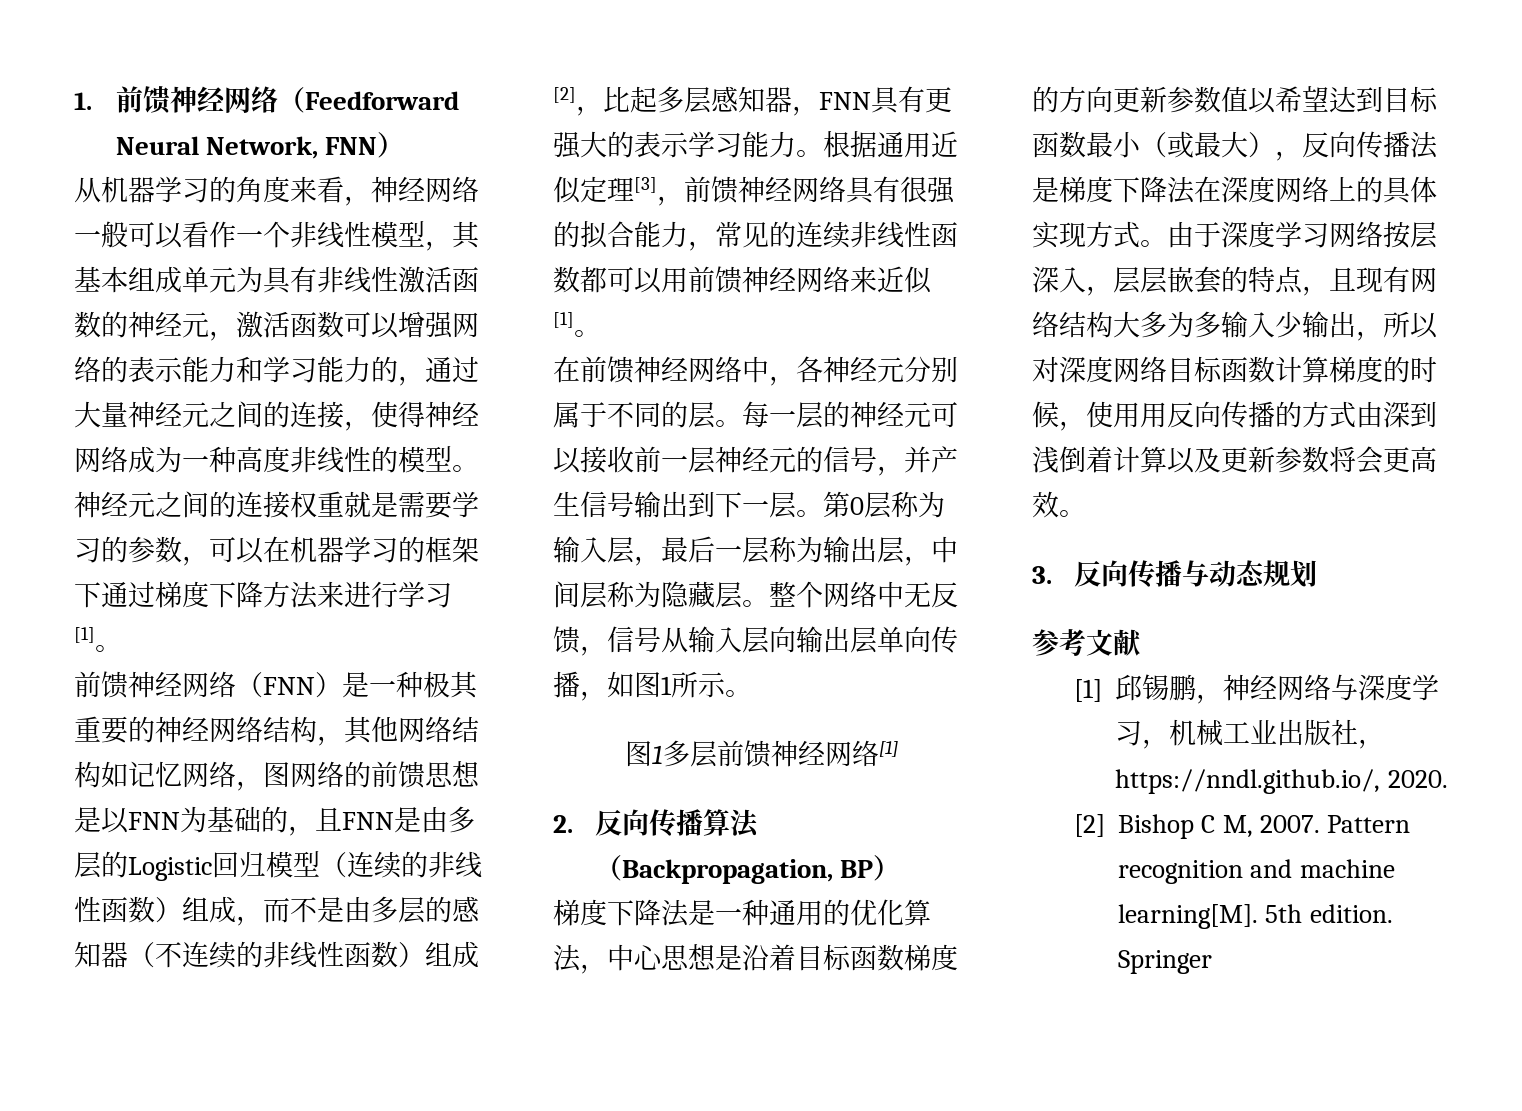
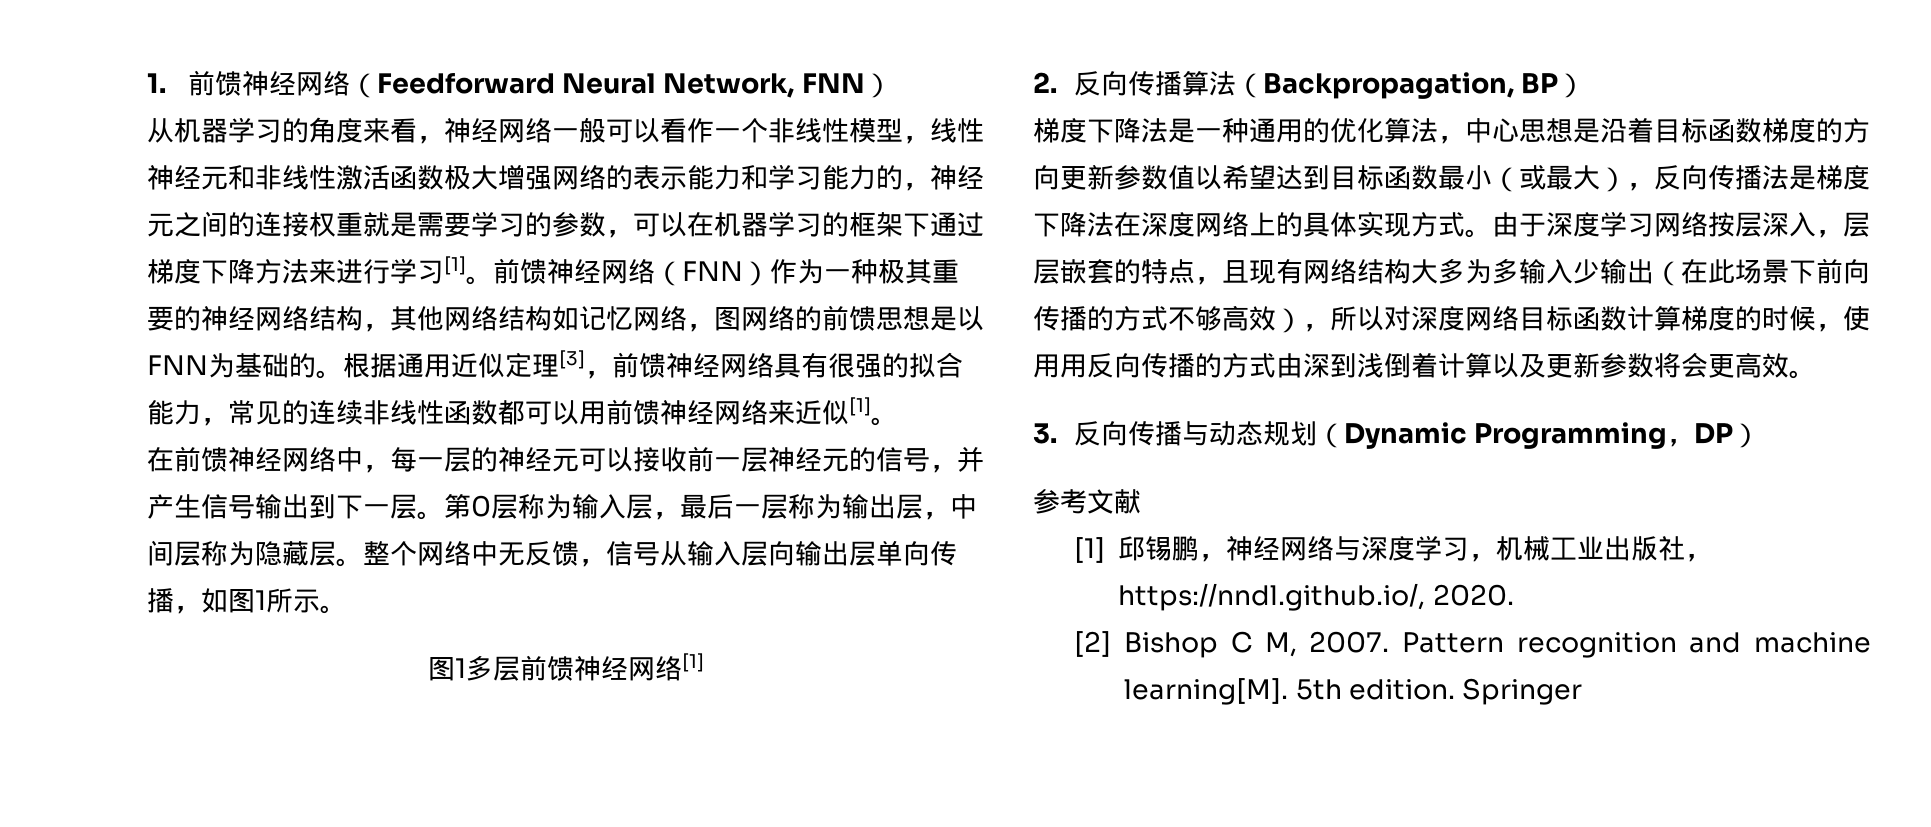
- 从机器学习的角度来看，神经网络一般可以看作一个非线性模型，其基本组成单元为具有非线性激活函数的神经元，激活函数可以增强网络的表示能力和学习能力的，通过大量神经元之间的连接，使得神经网络成为一种高度非线性的模型。神经元之间的连接权重就是需要学习的参数，可以在机器学习的框架下通过梯度下降方法来进行学习[1]。
- 前馈神经网络（FNN）是一种极其重要的神经网络结构，其他网络结构如记忆网络，图网络的前馈思想是以FNN为基础的，且FNN是由多层的Logistic回归模型（连续的非线性函数）组成，而不是由多层的感知器（不连续的非线性函数）组成[2]，比起多层感知器，FNN具有更强大的表示学习能力。
+ 从机器学习的角度来看，神经网络一般可以看作一个非线性模型，线性神经元和非线性激活函数极大增强网络的表示能力和学习能力的，神经元之间的连接权重就是需要学习的参数，可以在机器学习的框架下通过梯度下降方法来进行学习[1]。前馈神经网络（FNN）作为一种极其重要的神经网络结构，其他网络结构如记忆网络，图网络的前馈思想是以FNN为基础的。
- 在前馈神经网络中，各神经元分别属于不同的层。每一层的神经元可以接收前一层神经元的信号，并产生信号输出到下一层。
+ 在前馈神经网络中，每一层的神经元可以接收前一层神经元的信号，并产生信号输出到下一层。
- 由于深度学习网络按层深入，层层嵌套的特点，且现有网络结构大多为多输入少输出，所以对深度网络目标函数计算梯度的时候，使用用反向传播的方式由深到浅倒着计算以及更新参数将会更高效。
+ 由于深度学习网络按层深入，层层嵌套的特点，且现有网络结构大多为多输入少输出（在此场景下前向传播的方式不够高效），所以对深度网络目标函数计算梯度的时候，使用用反向传播的方式由深到浅倒着计算以及更新参数将会更高效。
- 3.反向传播与动态规划
+ 3.反向传播与动态规划（Dynamic Programming，DP）

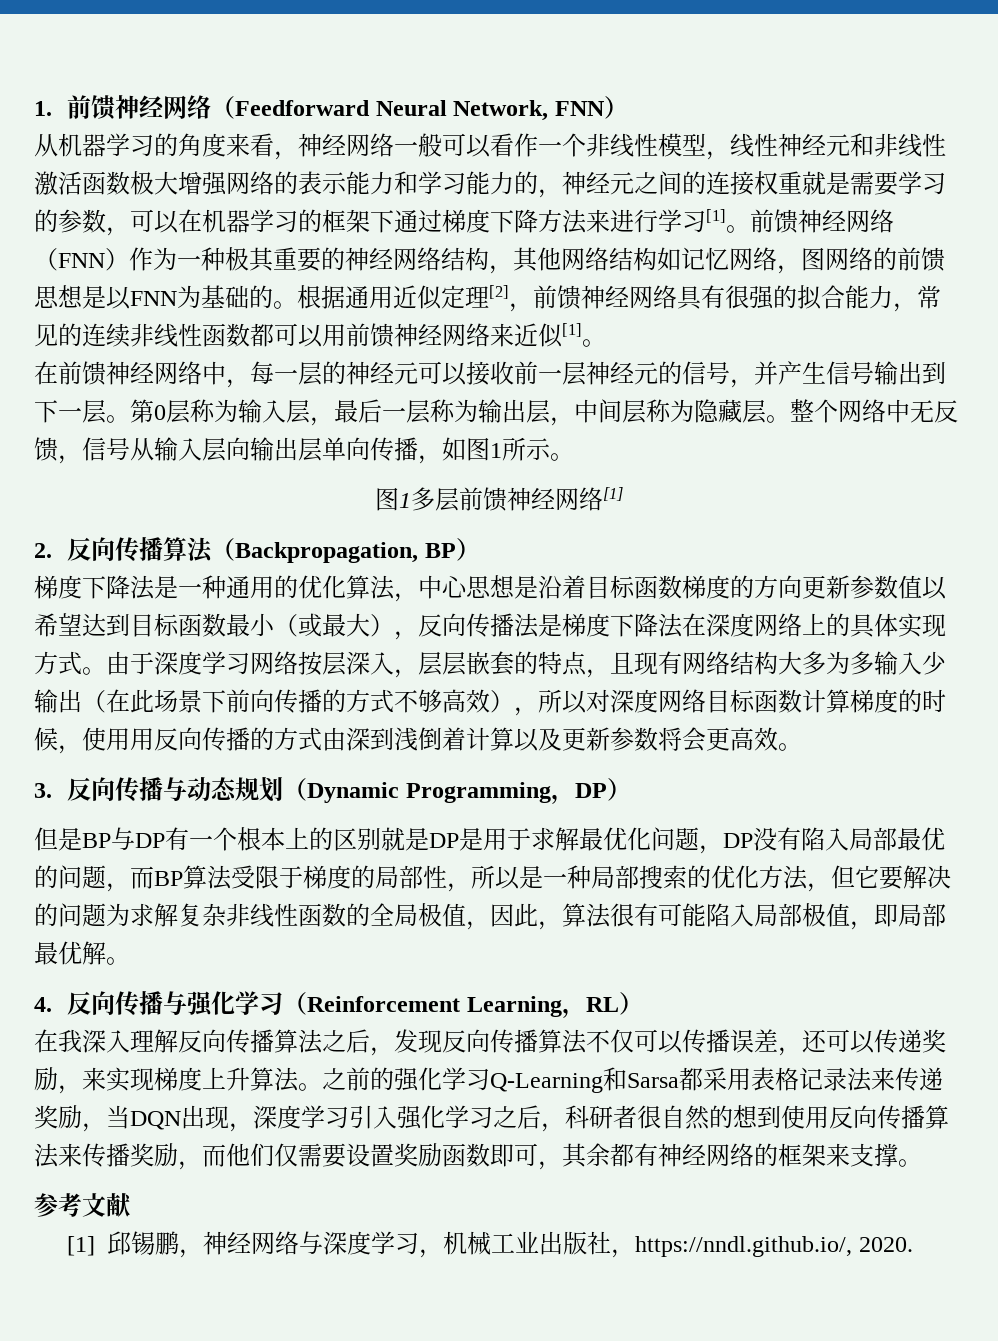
- 根据通用近似定理[3]，前馈神经网络具有很强的拟合能力，常见的连续非线性函数都可以用前馈神经网络来近似[1]。
+ 根据通用近似定理[2]，前馈神经网络具有很强的拟合能力，常见的连续非线性函数都可以用前馈神经网络来近似[1]。
+ 但是BP与DP有一个根本上的区别就是DP是用于求解最优化问题，DP没有陷入局部最优的问题，而BP算法受限于梯度的局部性，所以是一种局部搜索的优化方法，但它要解决的问题为求解复杂非线性函数的全局极值，因此，算法很有可能陷入局部极值，即局部最优解。
+ 4.反向传播与强化学习（Reinforcement Learning，RL）
+ 在我深入理解反向传播算法之后，发现反向传播算法不仅可以传播误差，还可以传递奖励，来实现梯度上升算法。之前的强化学习Q-Learning和Sarsa都采用表格记录法来传递奖励，当DQN出现，深度学习引入强化学习之后，科研者很自然的想到使用反向传播算法来传播奖励，而他们仅需要设置奖励函数即可，其余都有神经网络的框架来支撑。
- [2] Bishop C M, 2007. Pattern recognition and machine learning[M]. 5th edition. Springer

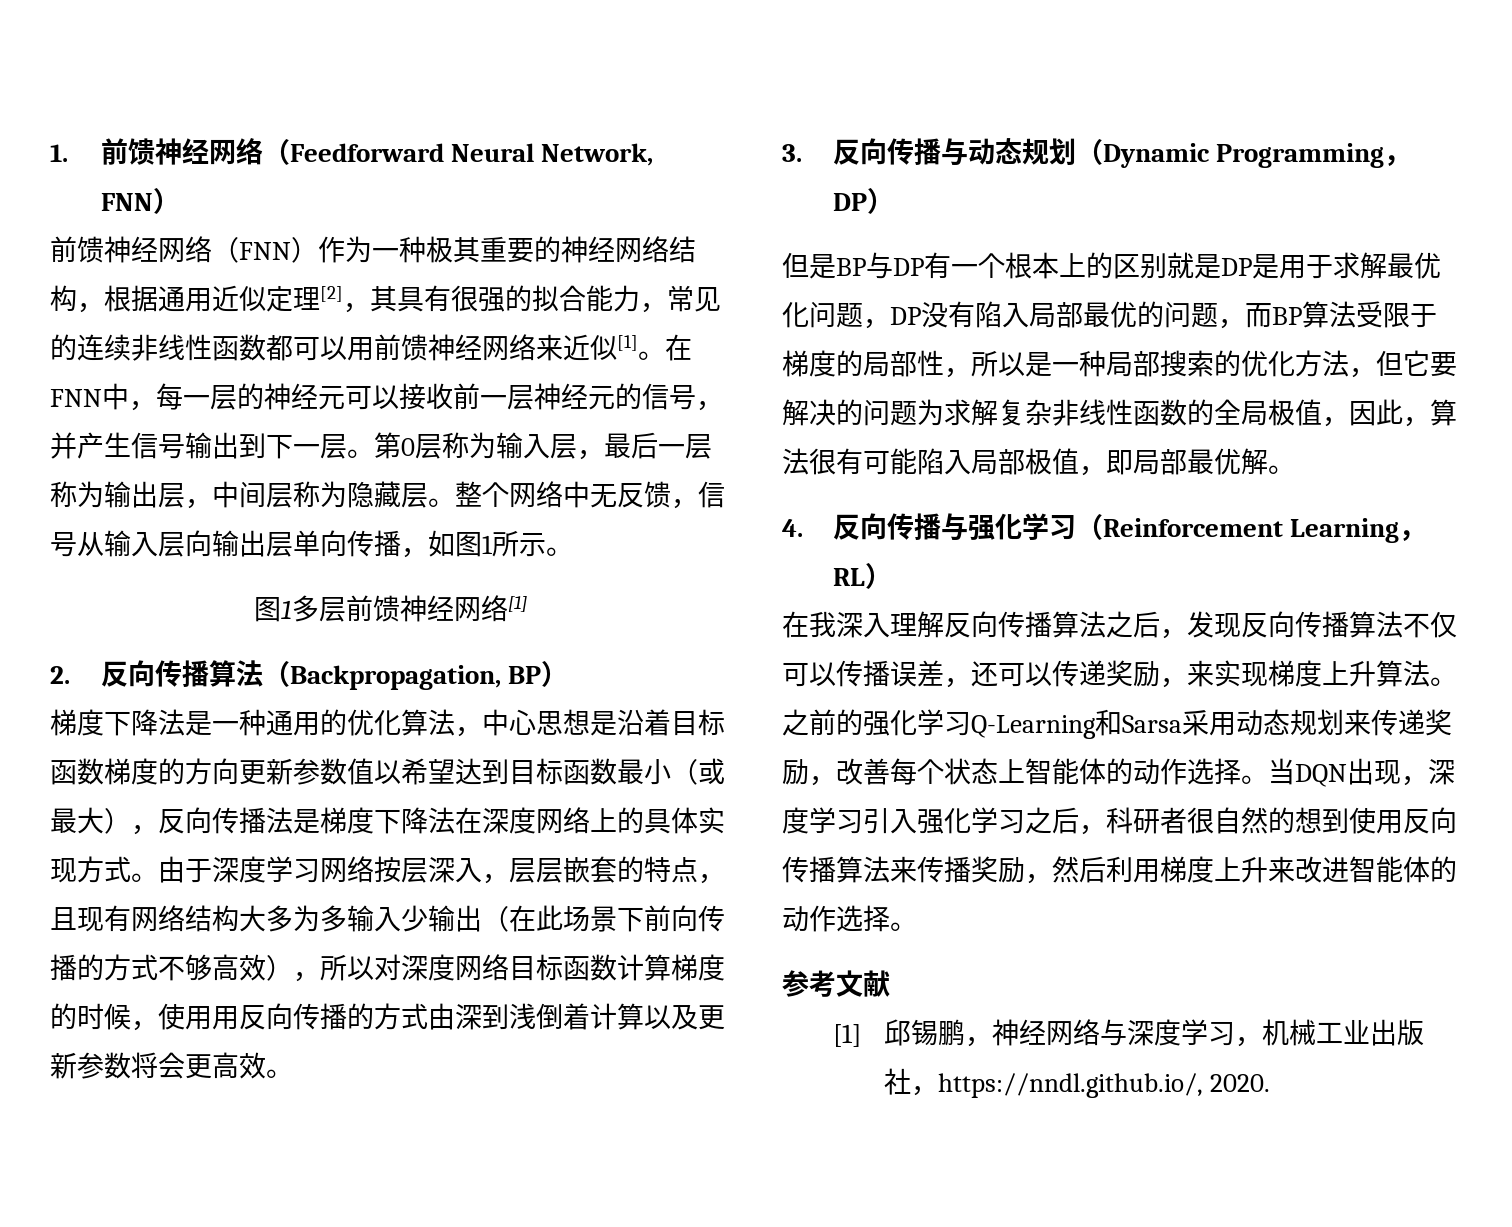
- 从机器学习的角度来看，神经网络一般可以看作一个非线性模型，线性神经元和非线性激活函数极大增强网络的表示能力和学习能力的，神经元之间的连接权重就是需要学习的参数，可以在机器学习的框架下通过梯度下降方法来进行学习[1]。前馈神经网络（FNN）作为一种极其重要的神经网络结构，其他网络结构如记忆网络，图网络的前馈思想是以FNN为基础的。根据通用近似定理[2]，前馈神经网络具有很强的拟合能力，常见的连续非线性函数都可以用前馈神经网络来近似[1]。
- 在前馈神经网络中，每一层的神经元可以接收前一层神经元的信号，并产生信号输出到下一层。
+ 前馈神经网络（FNN）作为一种极其重要的神经网络结构，根据通用近似定理[2]，其具有很强的拟合能力，常见的连续非线性函数都可以用前馈神经网络来近似[1]。在FNN中，每一层的神经元可以接收前一层神经元的信号，并产生信号输出到下一层。
- 之前的强化学习Q-Learning和Sarsa都采用表格记录法来传递奖励，当DQN出现，深度学习引入强化学习之后，科研者很自然的想到使用反向传播算法来传播奖励，而他们仅需要设置奖励函数即可，其余都有神经网络的框架来支撑。
+ 之前的强化学习Q-Learning和Sarsa采用动态规划来传递奖励，改善每个状态上智能体的动作选择。当DQN出现，深度学习引入强化学习之后，科研者很自然的想到使用反向传播算法来传播奖励，然后利用梯度上升来改进智能体的动作选择。

